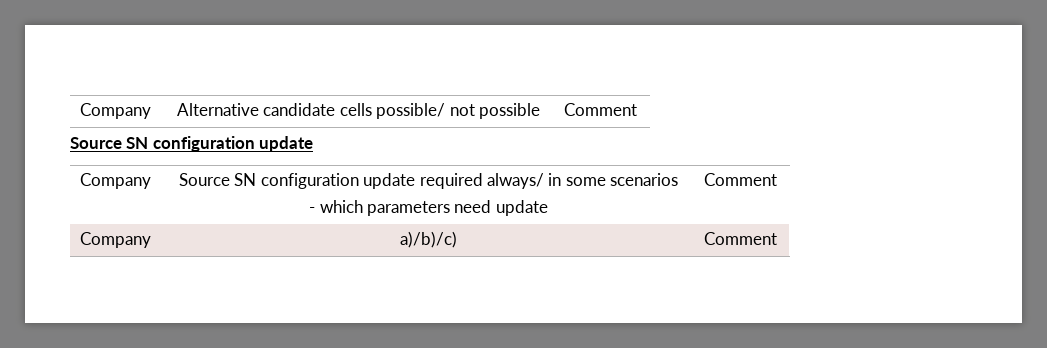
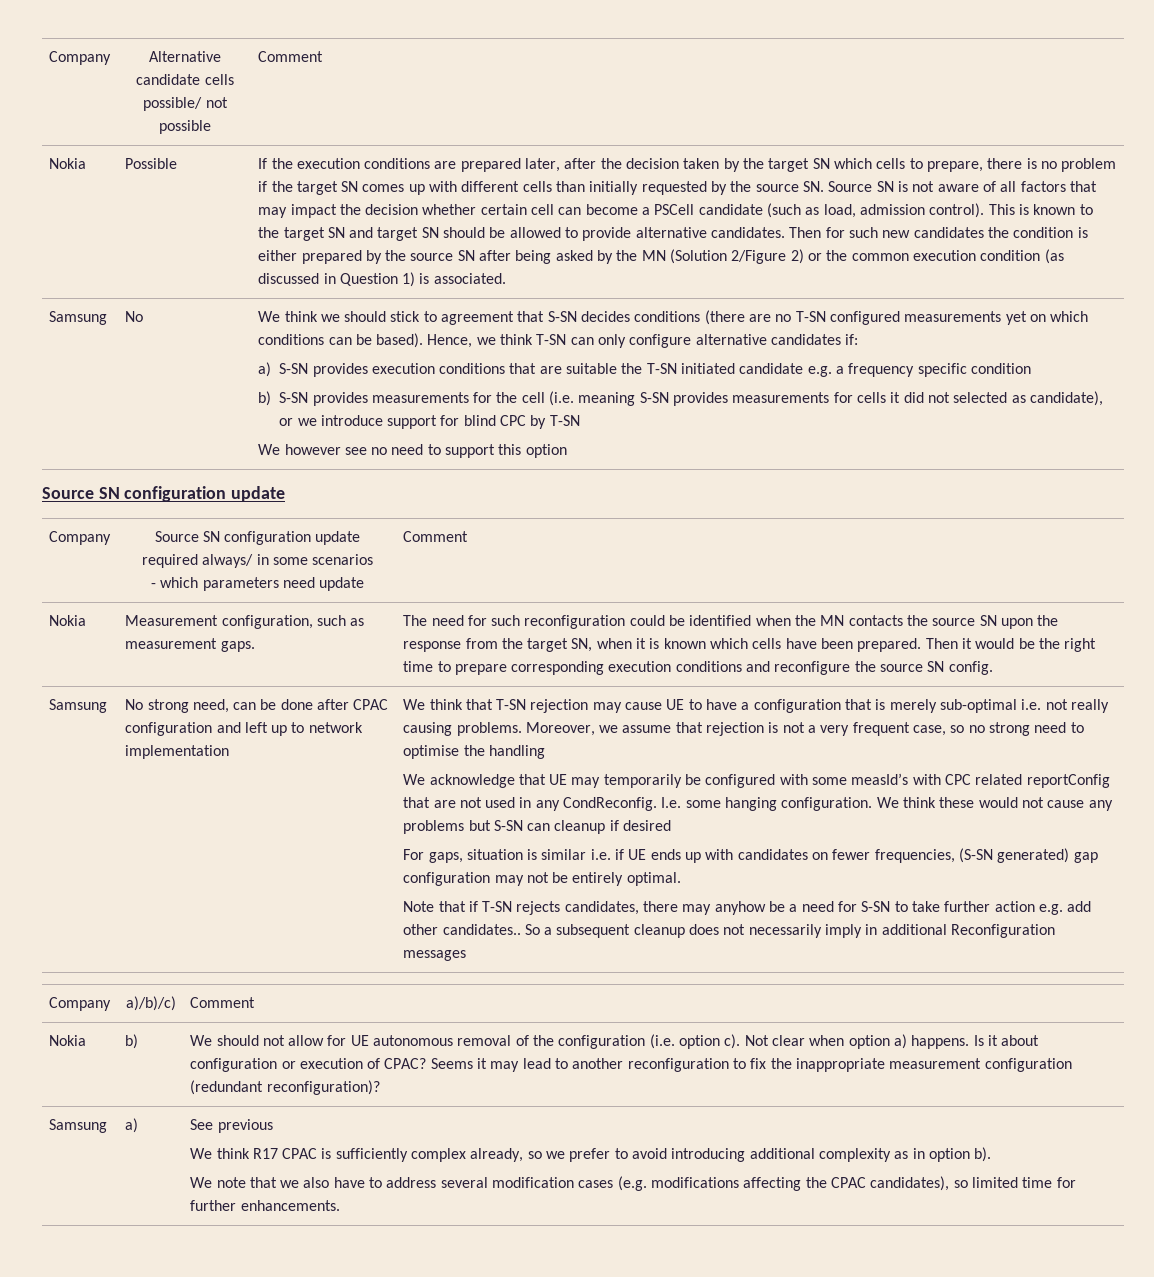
+ Nokia | Possible | If the execution conditions are prepared later, after the decision taken by the target SN which cells to prepare, there is no problem if the target SN comes up with different cells than initially requested by the source SN. Source SN is not aware of all factors that may impact the decision whether certain cell can become a PSCell candidate (such as load, admission control). This is known to the target SN and target SN should be allowed to provide alternative candidates. Then for such new candidates the condition is either prepared by the source SN after being asked by the MN (Solution 2/Figure 2) or the common execution condition (as discussed in Question 1) is associated.
+ Samsung | No | We think we should stick to agreement that S-SN decides conditions (there are no T-SN configured measurements yet on which conditions can be based). Hence, we think T-SN can only configure alternative candidates if:
+ a) S-SN provides execution conditions that are suitable the T-SN initiated candidate e.g. a frequency specific condition
+ b) S-SN provides measurements for the cell (i.e. meaning S-SN provides measurements for cells it did not selected as candidate), or we introduce support for blind CPC by T-SN
+ We however see no need to support this option
+ Nokia | Measurement configuration, such as measurement gaps. | The need for such reconfiguration could be identified when the MN contacts the source SN upon the response from the target SN, when it is known which cells have been prepared. Then it would be the right time to prepare corresponding execution conditions and reconfigure the source SN config.
+ Samsung | No strong need, can be done after CPAC configuration and left up to network implementation | We think that T-SN rejection may cause UE to have a configuration that is merely sub-optimal i.e. not really causing problems. Moreover, we assume that rejection is not a very frequent case, so no strong need to optimise the handling
+ We acknowledge that UE may temporarily be configured with some measId’s with CPC related reportConfig that are not used in any CondReconfig. I.e. some hanging configuration. We think these would not cause any problems but S-SN can cleanup if desired
+ For gaps, situation is similar i.e. if UE ends up with candidates on fewer frequencies, (S-SN generated) gap configuration may not be entirely optimal.
+ Note that if T-SN rejects candidates, there may anyhow be a need for S-SN to take further action e.g. add other candidates.. So a subsequent cleanup does not necessarily imply in additional Reconfiguration messages
  Company | a)/b)/c) | Comment
+ Nokia | b) | We should not allow for UE autonomous removal of the configuration (i.e. option c). Not clear when option a) happens. Is it about configuration or execution of CPAC? Seems it may lead to another reconfiguration to fix the inappropriate measurement configuration (redundant reconfiguration)?
+ Samsung | a) | See previous
+ We think R17 CPAC is sufficiently complex already, so we prefer to avoid introducing additional complexity as in option b).
+ We note that we also have to address several modification cases (e.g. modifications affecting the CPAC candidates), so limited time for further enhancements.

